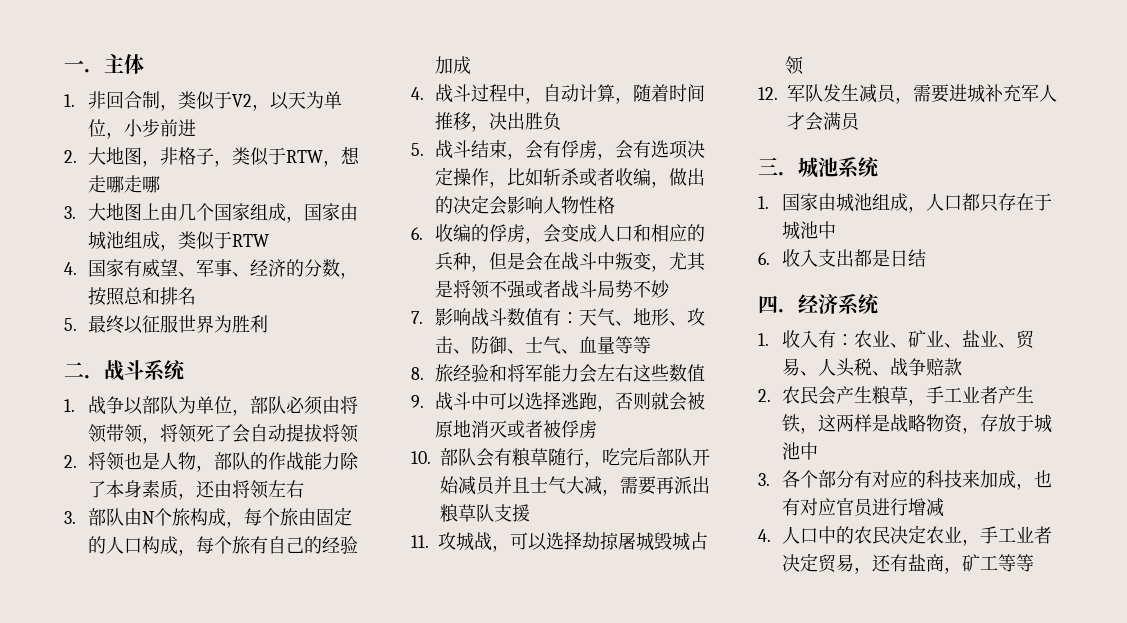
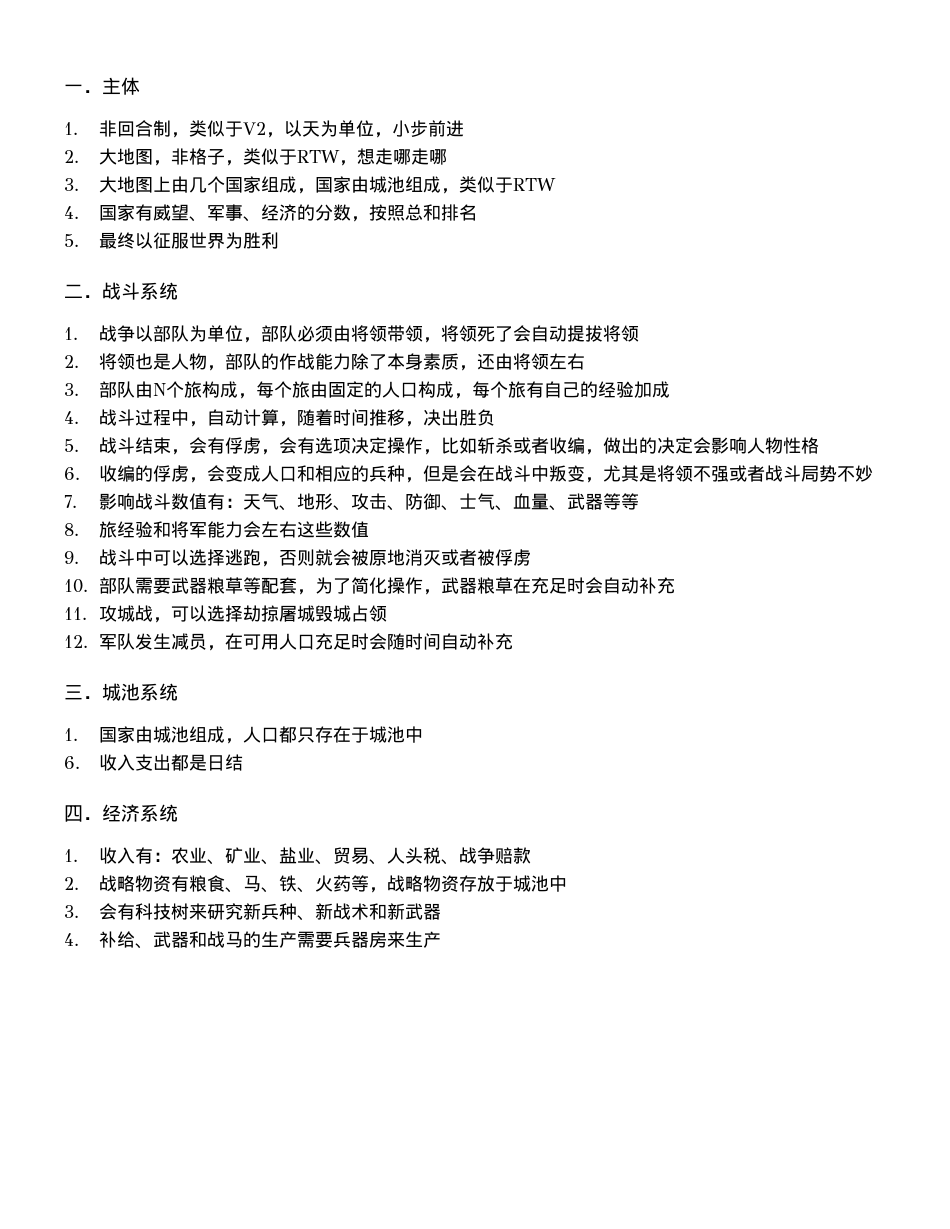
- 7.影响战斗数值有：天气、地形、攻击、防御、士气、血量等等
+ 7.影响战斗数值有：天气、地形、攻击、防御、士气、血量、武器等等
- 10.部队会有粮草随行，吃完后部队开始减员并且士气大减，需要再派出粮草队支援
+ 10.部队需要武器粮草等配套，为了简化操作，武器粮草在充足时会自动补充
- 12.军队发生减员，需要进城补充军人才会满员
+ 12.军队发生减员，在可用人口充足时会随时间自动补充
- 2.农民会产生粮草，手工业者产生铁，这两样是战略物资，存放于城池中
- 3.各个部分有对应的科技来加成，也有对应官员进行增减
- 4.人口中的农民决定农业，手工业者决定贸易，还有盐商，矿工等等
+ 2.战略物资有粮食、马、铁、火药等，战略物资存放于城池中
+ 3.会有科技树来研究新兵种、新战术和新武器
+ 4.补给、武器和战马的生产需要兵器房来生产

